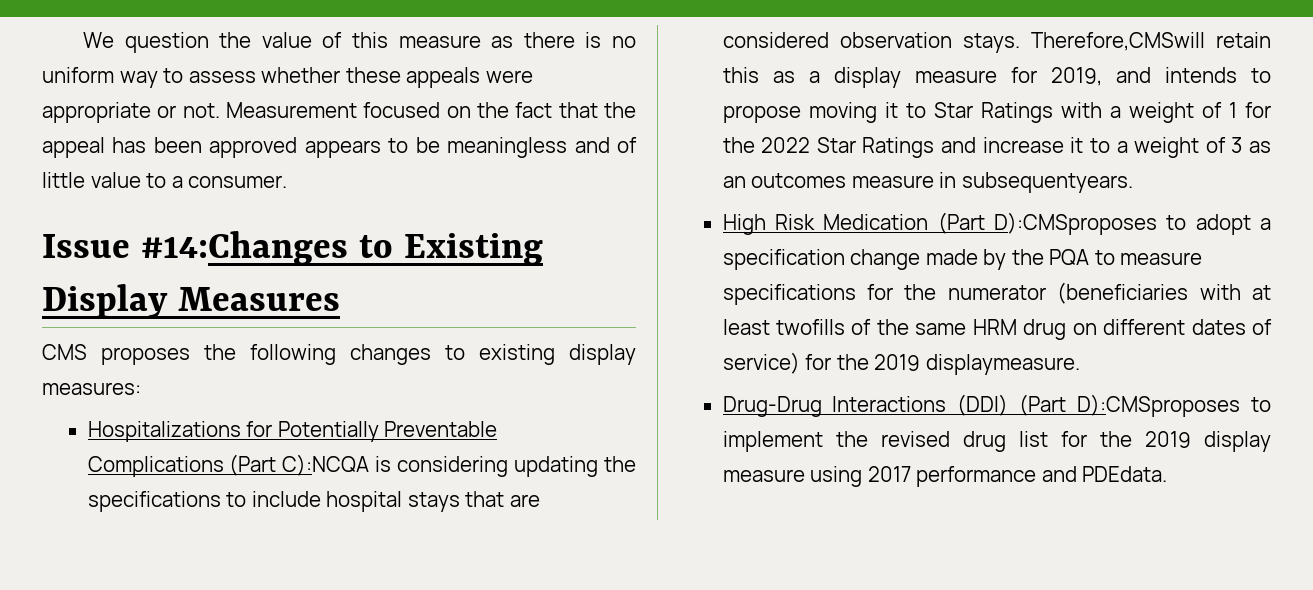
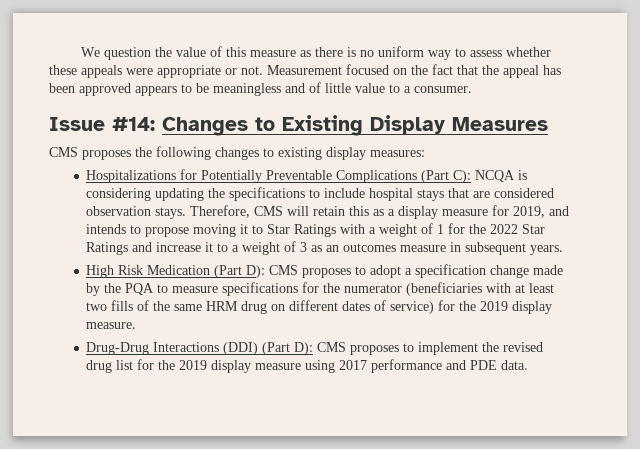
- Issue #14:Changes to Existing Display Measures
+ Issue #14: Changes to Existing Display Measures
- Hospitalizations for Potentially Preventable Complications (Part C):NCQA is considering updating the specifications to include hospital stays that are considered observation stays.
+ Hospitalizations for Potentially Preventable Complications (Part C): NCQA is considering updating the specifications to include hospital stays that are considered observation stays.
- Therefore,CMSwill retain this as a display measure for 2019, and intends to propose moving it to Star Ratings with a weight of 1 for the 2022 Star Ratings and increase it to a weight of 3 as an outcomes measure in subsequentyears.
+ Therefore, CMS will retain this as a display measure for 2019, and intends to propose moving it to Star Ratings with a weight of 1 for the 2022 Star Ratings and increase it to a weight of 3 as an outcomes measure in subsequent years.
- High Risk Medication (Part D):CMSproposes to adopt a specification change made by the PQA to measure specifications for the numerator (beneficiaries with at least twofills of the same HRM drug on different dates of service) for the 2019 displaymeasure.
+ High Risk Medication (Part D): CMS proposes to adopt a specification change made by the PQA to measure specifications for the numerator (beneficiaries with at least two fills of the same HRM drug on different dates of service) for the 2019 display measure.
- Drug-Drug Interactions (DDI) (Part D):CMSproposes to implement the revised drug list for the 2019 display measure using 2017 performance and PDEdata.
+ Drug-Drug Interactions (DDI) (Part D): CMS proposes to implement the revised drug list for the 2019 display measure using 2017 performance and PDE data.

